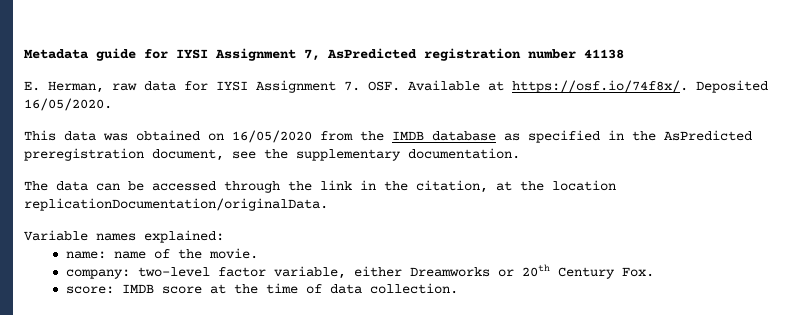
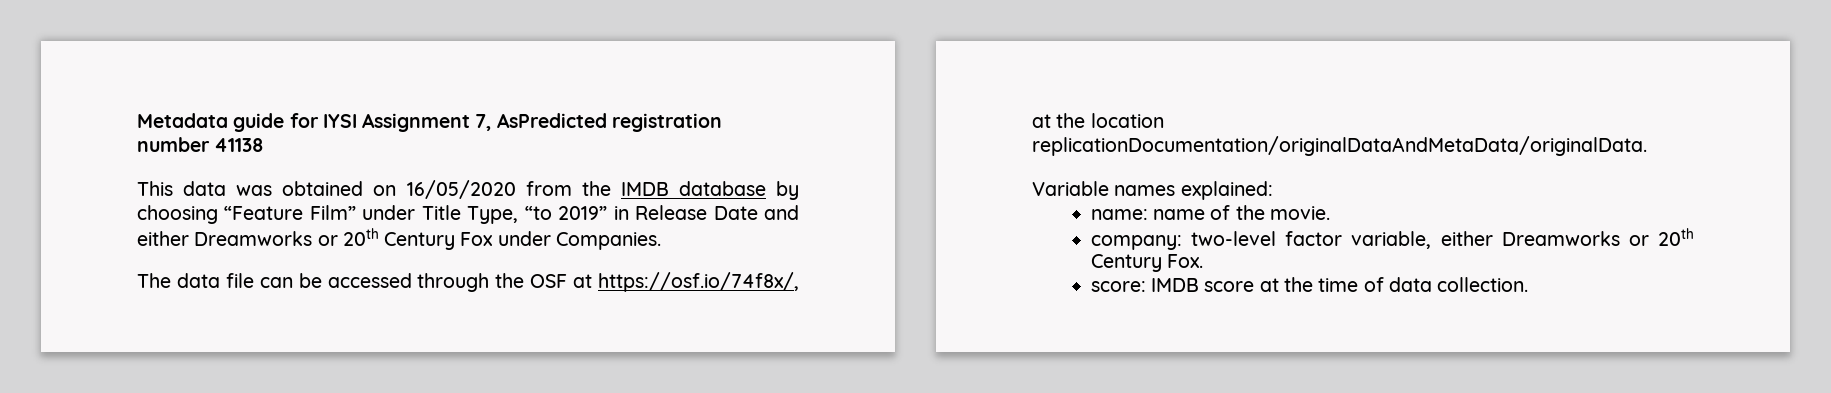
- E. Herman, raw data for IYSI Assignment 7. OSF. Available at https://osf.io/74f8x/. Deposited 16/05/2020.
- This data was obtained on 16/05/2020 from the IMDB database as specified in the AsPredicted preregistration document, see the supplementary documentation.
+ This data was obtained on 16/05/2020 from the IMDB database by choosing “Feature Film” under Title Type, “to 2019” in Release Date and either Dreamworks or 20th Century Fox under Companies.
- The data can be accessed through the link in the citation, at the location replicationDocumentation/originalData.
+ The data file can be accessed through the OSF at https://osf.io/74f8x/, at the location replicationDocumentation/originalDataAndMetaData/originalData.

